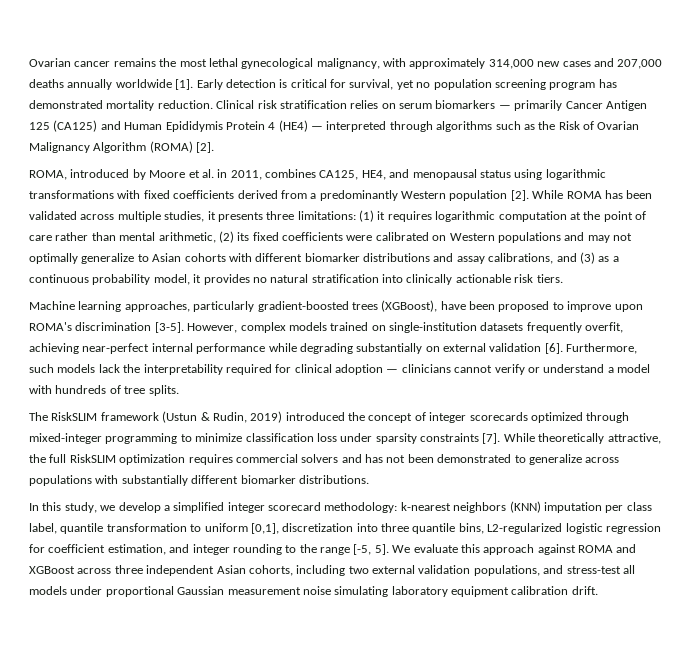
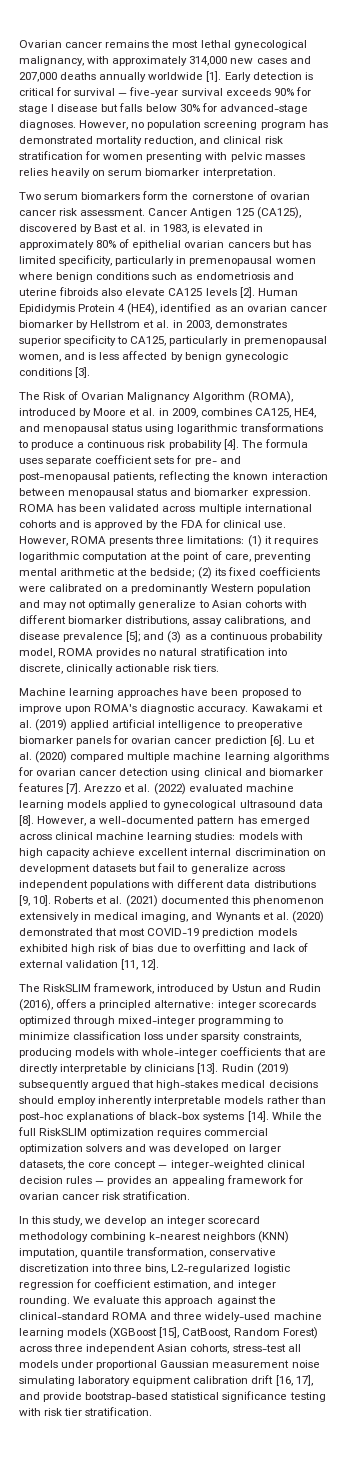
- Early detection is critical for survival, yet no population screening program has demonstrated mortality reduction. Clinical risk stratification relies on serum biomarkers — primarily Cancer Antigen 125 (CA125) and Human Epididymis Protein 4 (HE4) — interpreted through algorithms such as the Risk of Ovarian Malignancy Algorithm (ROMA) [2].
- ROMA, introduced by Moore et al. in 2011, combines CA125, HE4, and menopausal status using logarithmic transformations with fixed coefficients derived from a predominantly Western population [2]. While ROMA has been validated across multiple studies, it presents three limitations:
+ Early detection is critical for survival — five-year survival exceeds 90% for stage I disease but falls below 30% for advanced-stage diagnoses. However, no population screening program has demonstrated mortality reduction, and clinical risk stratification for women presenting with pelvic masses relies heavily on serum biomarker interpretation.
+ Two serum biomarkers form the cornerstone of ovarian cancer risk assessment. Cancer Antigen 125 (CA125), discovered by Bast et al. in 1983, is elevated in approximately 80% of epithelial ovarian cancers but has limited specificity, particularly in premenopausal women where benign conditions such as endometriosis and uterine fibroids also elevate CA125 levels [2]. Human Epididymis Protein 4 (HE4), identified as an ovarian cancer biomarker by Hellstrom et al. in 2003, demonstrates superior specificity to CA125, particularly in premenopausal women, and is less affected by benign gynecologic conditions [3].
+ The Risk of Ovarian Malignancy Algorithm (ROMA), introduced by Moore et al. in 2009, combines CA125, HE4, and menopausal status using logarithmic transformations to produce a continuous risk probability [4]. The formula uses separate coefficient sets for pre- and post-menopausal patients, reflecting the known interaction between menopausal status and biomarker expression. ROMA has been validated across multiple international cohorts and is approved by the FDA for clinical use. However, ROMA presents three limitations:
- (1) it requires logarithmic computation at the point of care rather than mental arithmetic, (2) its fixed coefficients were calibrated on Western populations and may not optimally generalize to Asian cohorts with different biomarker distributions and assay calibrations, and (3) as a continuous probability model, it provides no natural stratification into clinically actionable risk tiers.
+ (1) it requires logarithmic computation at the point of care, preventing mental arithmetic at the bedside; (2) its fixed coefficients were calibrated on a predominantly Western population and may not optimally generalize to Asian cohorts with different biomarker distributions, assay calibrations, and disease prevalence [5]; and (3) as a continuous probability model, ROMA provides no natural stratification into discrete, clinically actionable risk tiers.
- Machine learning approaches, particularly gradient-boosted trees (XGBoost), have been proposed to improve upon ROMA's discrimination [3-5]. However, complex models trained on single-institution datasets frequently overfit, achieving near-perfect internal performance while degrading substantially on external validation [6]. Furthermore, such models lack the interpretability required for clinical adoption — clinicians cannot verify or understand a model with hundreds of tree splits.
- The RiskSLIM framework (Ustun & Rudin, 2019) introduced the concept of integer scorecards optimized through mixed-integer programming to minimize classification loss under sparsity constraints [7]. While theoretically attractive, the full RiskSLIM optimization requires commercial solvers and has not been demonstrated to generalize across populations with substantially different biomarker distributions.
+ Machine learning approaches have been proposed to improve upon ROMA's diagnostic accuracy. Kawakami et al. (2019) applied artificial intelligence to preoperative biomarker panels for ovarian cancer prediction [6]. Lu et al. (2020) compared multiple machine learning algorithms for ovarian cancer detection using clinical and biomarker features [7]. Arezzo et al. (2022) evaluated machine learning models applied to gynecological ultrasound data [8]. However, a well-documented pattern has emerged across clinical machine learning studies: models with high capacity achieve excellent internal discrimination on development datasets but fail to generalize across independent populations with different data distributions [9, 10]. Roberts et al. (2021) documented this phenomenon extensively in medical imaging, and Wynants et al. (2020) demonstrated that most COVID-19 prediction models exhibited high risk of bias due to overfitting and lack of external validation [11, 12].
+ The RiskSLIM framework, introduced by Ustun and Rudin (2016), offers a principled alternative: integer scorecards optimized through mixed-integer programming to minimize classification loss under sparsity constraints, producing models with whole-integer coefficients that are directly interpretable by clinicians [13]. Rudin (2019) subsequently argued that high-stakes medical decisions should employ inherently interpretable models rather than post-hoc explanations of black-box systems [14]. While the full RiskSLIM optimization requires commercial optimization solvers and was developed on larger datasets, the core concept — integer-weighted clinical decision rules — provides an appealing framework for ovarian cancer risk stratification.
- In this study, we develop a simplified integer scorecard methodology: k-nearest neighbors (KNN) imputation per class label, quantile transformation to uniform [0,1], discretization into three quantile bins, L2-regularized logistic regression for coefficient estimation, and integer rounding to the range [-5, 5].
+ In this study, we develop an integer scorecard methodology combining k-nearest neighbors (KNN) imputation, quantile transformation, conservative discretization into three bins, L2-regularized logistic regression for coefficient estimation, and integer rounding.
- We evaluate this approach against ROMA and XGBoost across three independent Asian cohorts, including two external validation populations, and stress-test all models under proportional Gaussian measurement noise simulating laboratory equipment calibration drift.
+ We evaluate this approach against the clinical-standard ROMA and three widely-used machine learning models (XGBoost [15], CatBoost, Random Forest) across three independent Asian cohorts, stress-test all models under proportional Gaussian measurement noise simulating laboratory equipment calibration drift [16, 17], and provide bootstrap-based statistical significance testing with risk tier stratification.

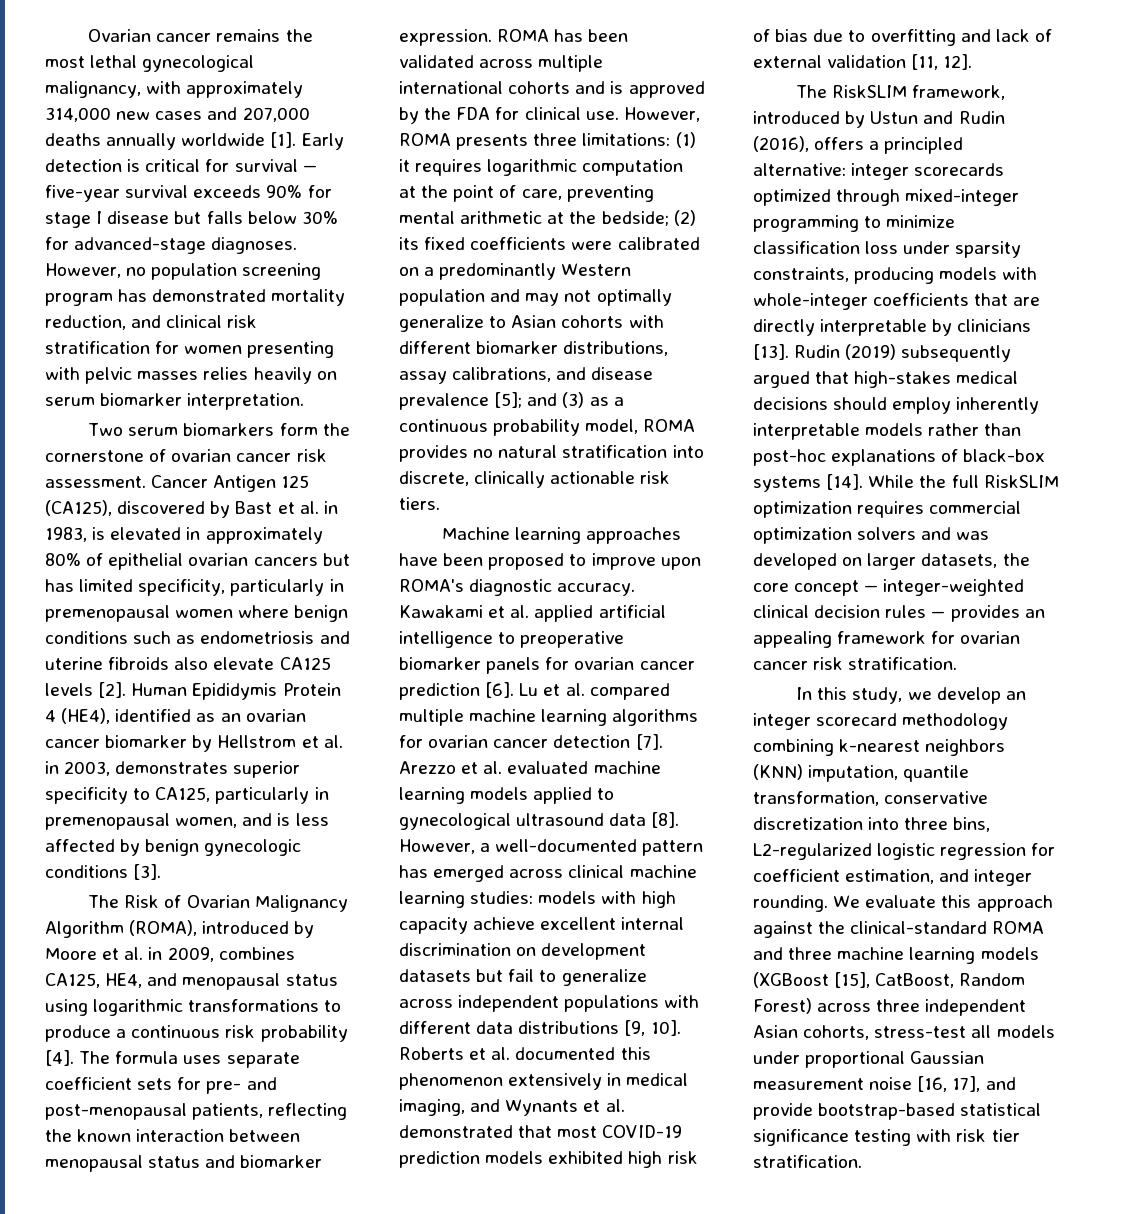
- Kawakami et al. (2019) applied artificial intelligence to preoperative biomarker panels for ovarian cancer prediction [6].
+ Kawakami et al. applied artificial intelligence to preoperative biomarker panels for ovarian cancer prediction [6].
- Lu et al. (2020) compared multiple machine learning algorithms for ovarian cancer detection using clinical and biomarker features [7].
+ Lu et al. compared multiple machine learning algorithms for ovarian cancer detection [7].
- Arezzo et al. (2022) evaluated machine learning models applied to gynecological ultrasound data [8].
+ Arezzo et al. evaluated machine learning models applied to gynecological ultrasound data [8].
- Roberts et al. (2021) documented this phenomenon extensively in medical imaging, and Wynants et al. (2020) demonstrated that most COVID-19 prediction models exhibited high risk of bias due to overfitting and lack of external validation [11, 12].
+ Roberts et al. documented this phenomenon extensively in medical imaging, and Wynants et al. demonstrated that most COVID-19 prediction models exhibited high risk of bias due to overfitting and lack of external validation [11, 12].
- We evaluate this approach against the clinical-standard ROMA and three widely-used machine learning models (XGBoost [15], CatBoost, Random Forest) across three independent Asian cohorts, stress-test all models under proportional Gaussian measurement noise simulating laboratory equipment calibration drift [16, 17], and provide bootstrap-based statistical significance testing with risk tier stratification.
+ We evaluate this approach against the clinical-standard ROMA and three machine learning models (XGBoost [15], CatBoost, Random Forest) across three independent Asian cohorts, stress-test all models under proportional Gaussian measurement noise [16, 17], and provide bootstrap-based statistical significance testing with risk tier stratification.

